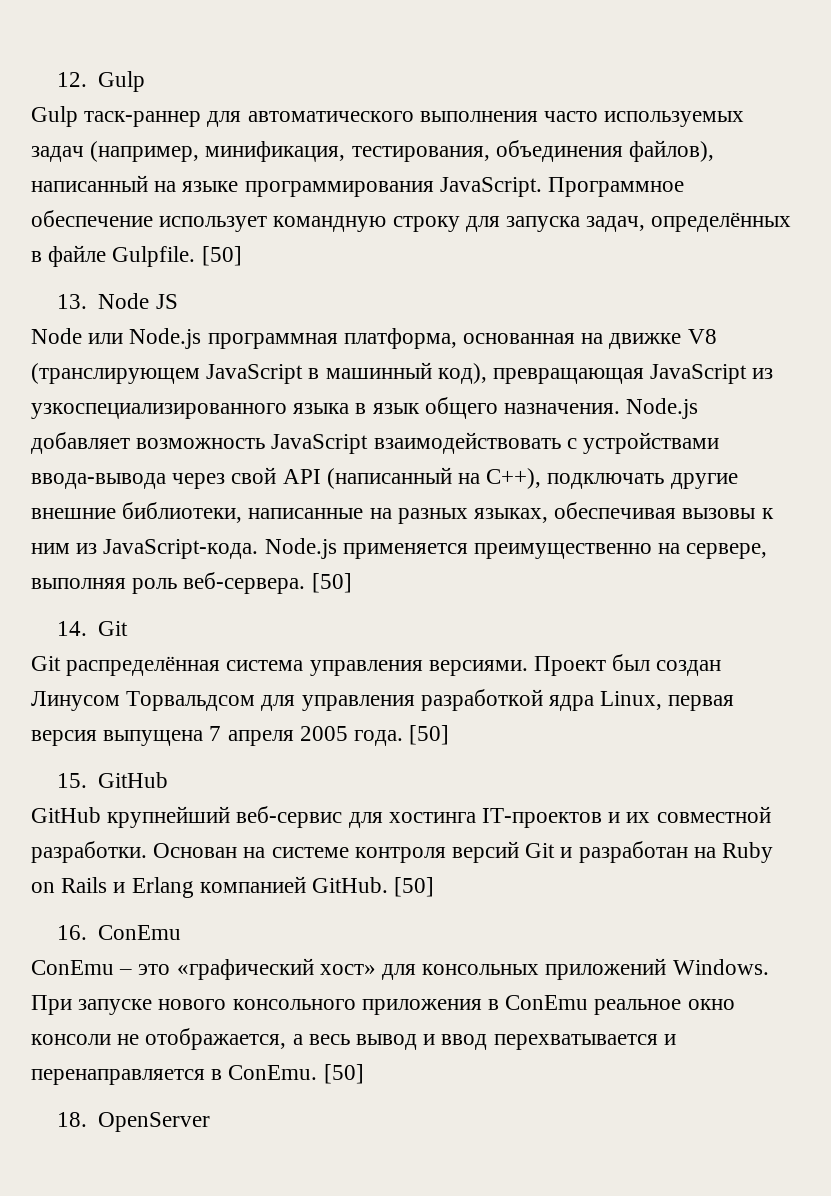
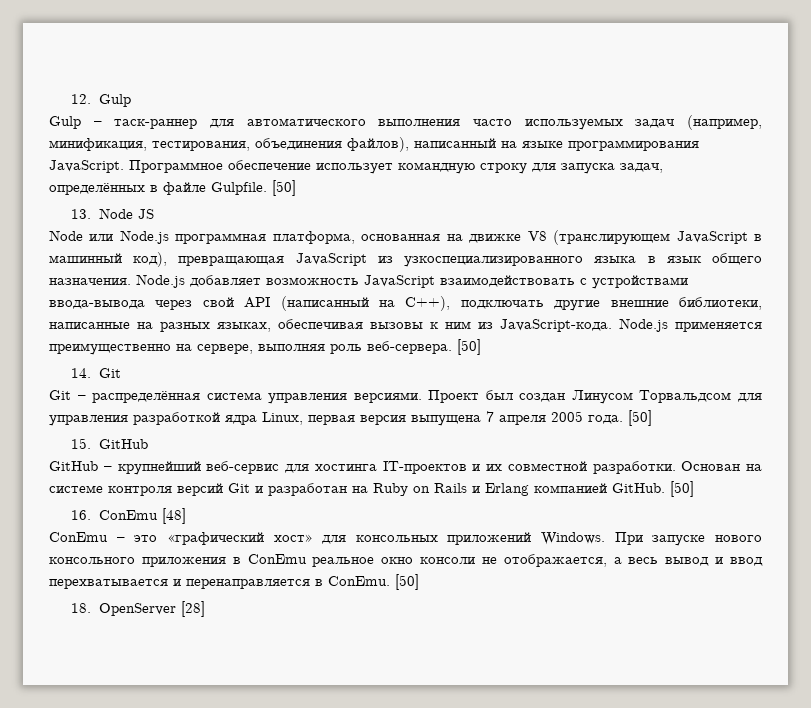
- Gulp таск-раннер для автоматического выполнения часто используемых задач (например, минификация, тестирования, объединения файлов), написанный на языке программирования JavaScript.
+ Gulp – таск-раннер для автоматического выполнения часто используемых задач (например, минификация, тестирования, объединения файлов), написанный на языке программирования JavaScript.
- Git распределённая система управления версиями.
+ Git – распределённая система управления версиями.
- GitHub крупнейший веб-сервис для хостинга IT-проектов и их совместной разработки.
+ GitHub – крупнейший веб-сервис для хостинга IT-проектов и их совместной разработки.
- 16. ConEmu
+ 16. ConEmu [48]
- 18. OpenServer
+ 18. OpenServer [28]

